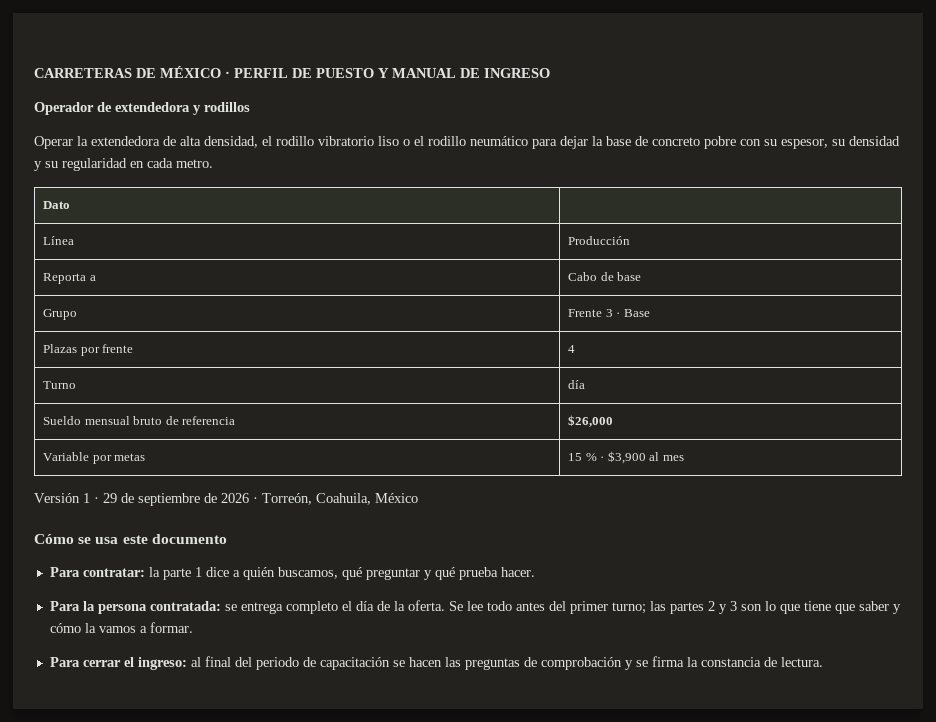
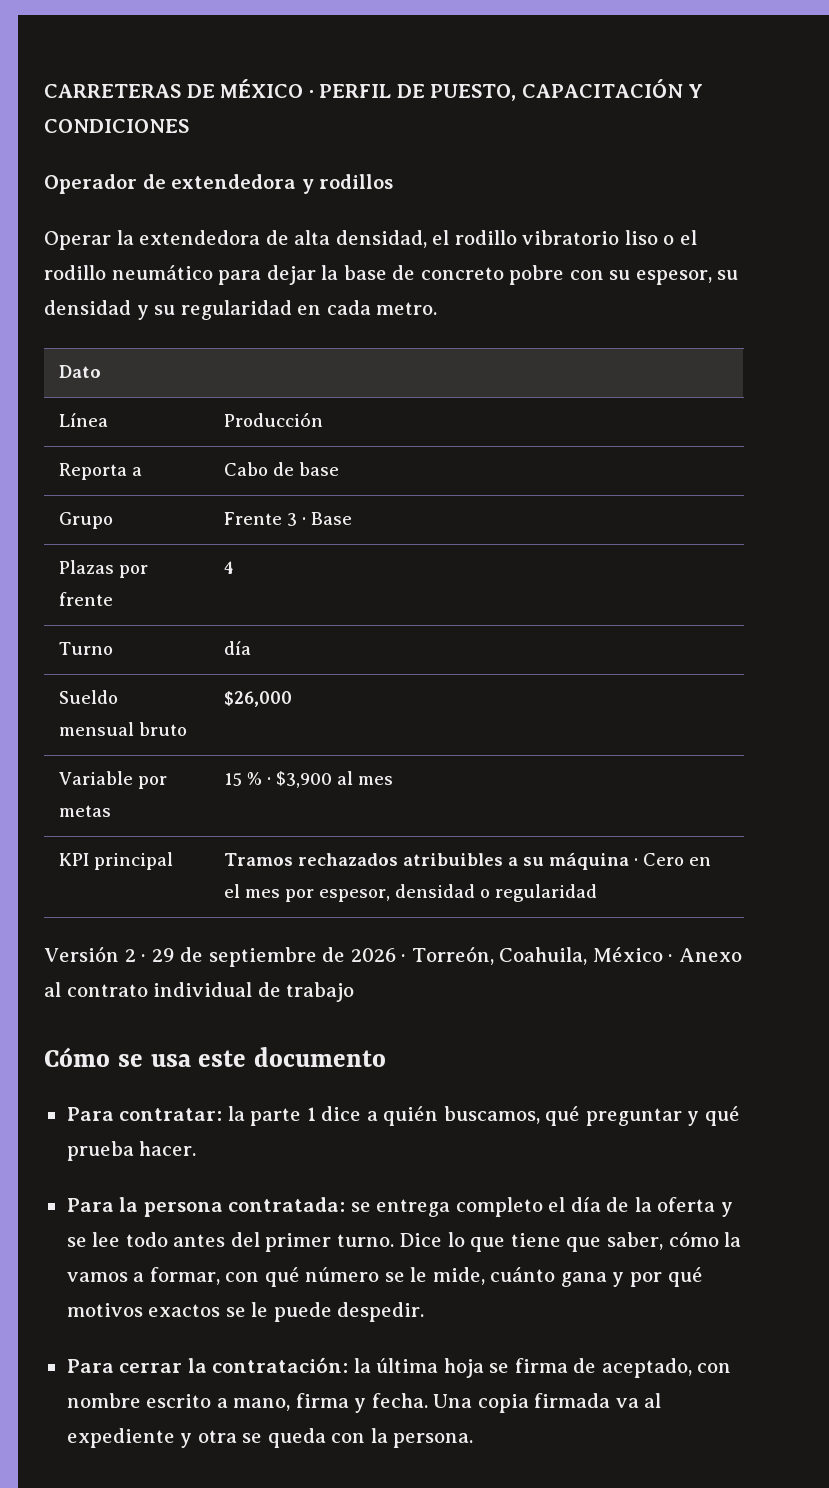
- CARRETERAS DE MÉXICO · PERFIL DE PUESTO Y MANUAL DE INGRESO
+ CARRETERAS DE MÉXICO · PERFIL DE PUESTO, CAPACITACIÓN Y CONDICIONES
- Sueldo mensual bruto de referencia | $26,000
+ Sueldo mensual bruto | $26,000
+ KPI principal | Tramos rechazados atribuibles a su máquina · Cero en el mes por espesor, densidad o regularidad
- Versión 1 · 29 de septiembre de 2026 · Torreón, Coahuila, México
+ Versión 2 · 29 de septiembre de 2026 · Torreón, Coahuila, México · Anexo al contrato individual de trabajo
- Para la persona contratada: se entrega completo el día de la oferta. Se lee todo antes del primer turno; las partes 2 y 3 son lo que tiene que saber y cómo la vamos a formar.
- Para cerrar el ingreso: al final del periodo de capacitación se hacen las preguntas de comprobación y se firma la constancia de lectura.
+ Para la persona contratada: se entrega completo el día de la oferta y se lee todo antes del primer turno. Dice lo que tiene que saber, cómo la vamos a formar, con qué número se le mide, cuánto gana y por qué motivos exactos se le puede despedir.
+ Para cerrar la contratación: la última hoja se firma de aceptado, con nombre escrito a mano, firma y fecha. Una copia firmada va al expediente y otra se queda con la persona.

